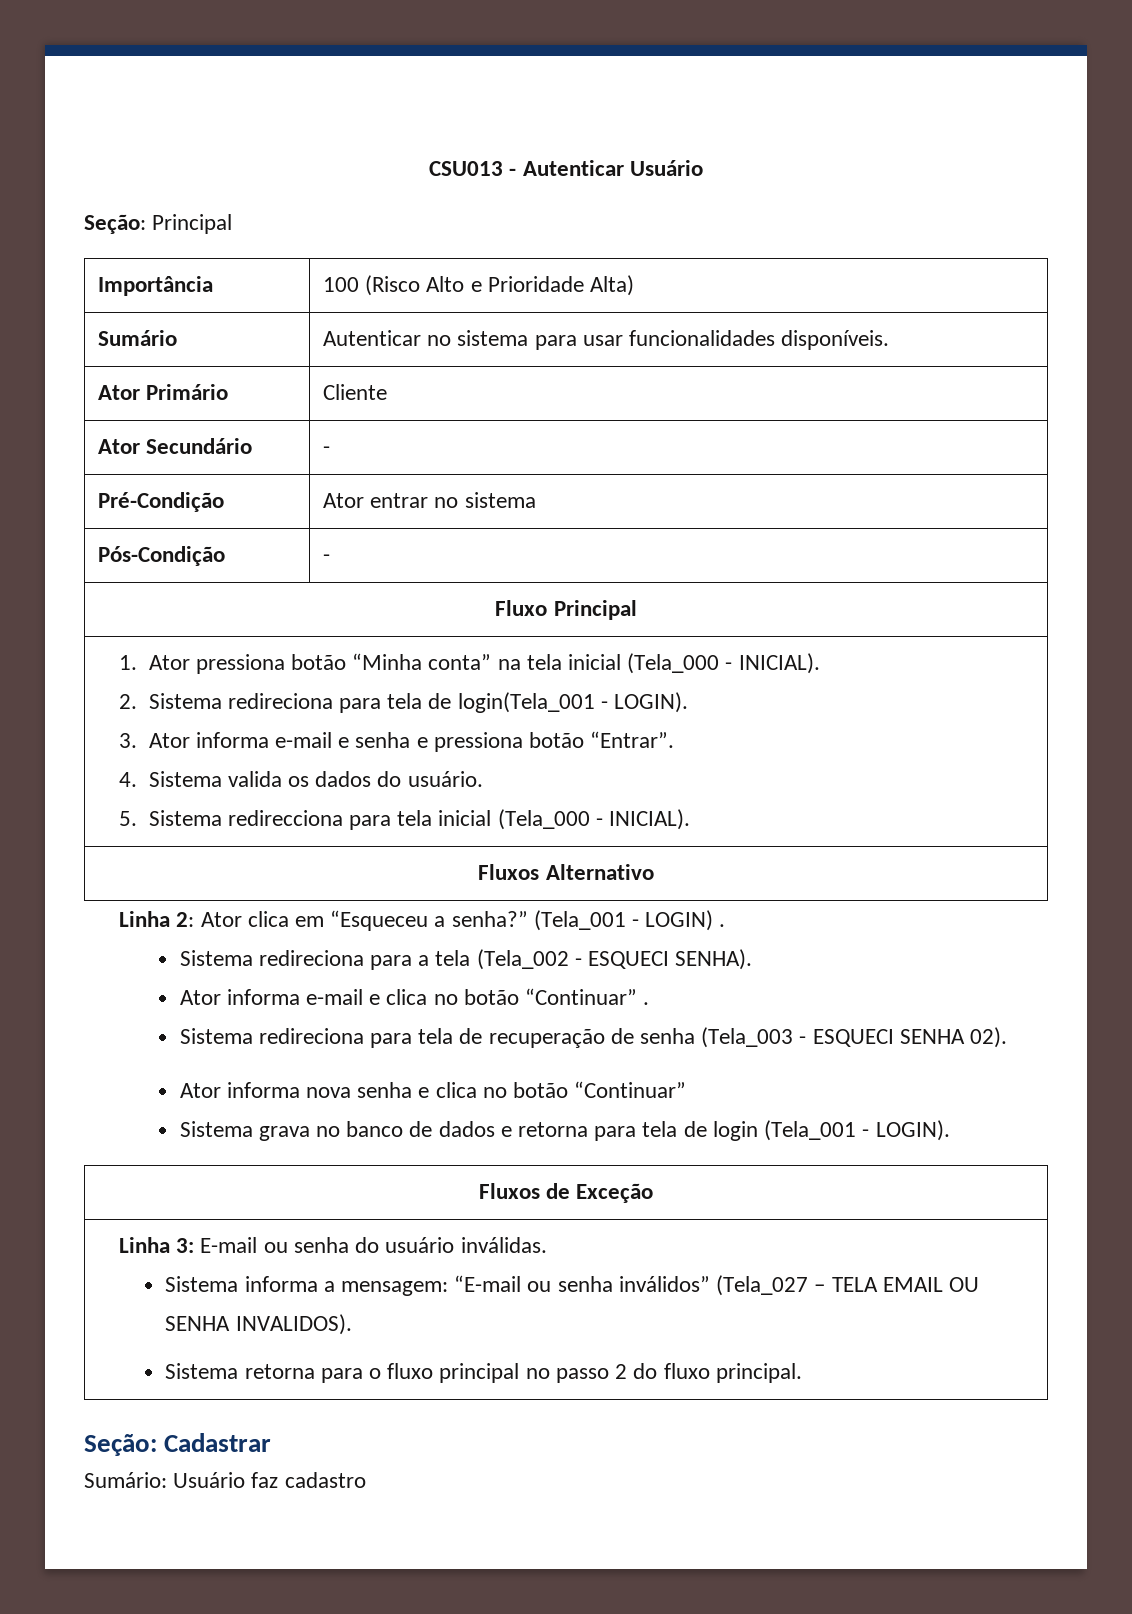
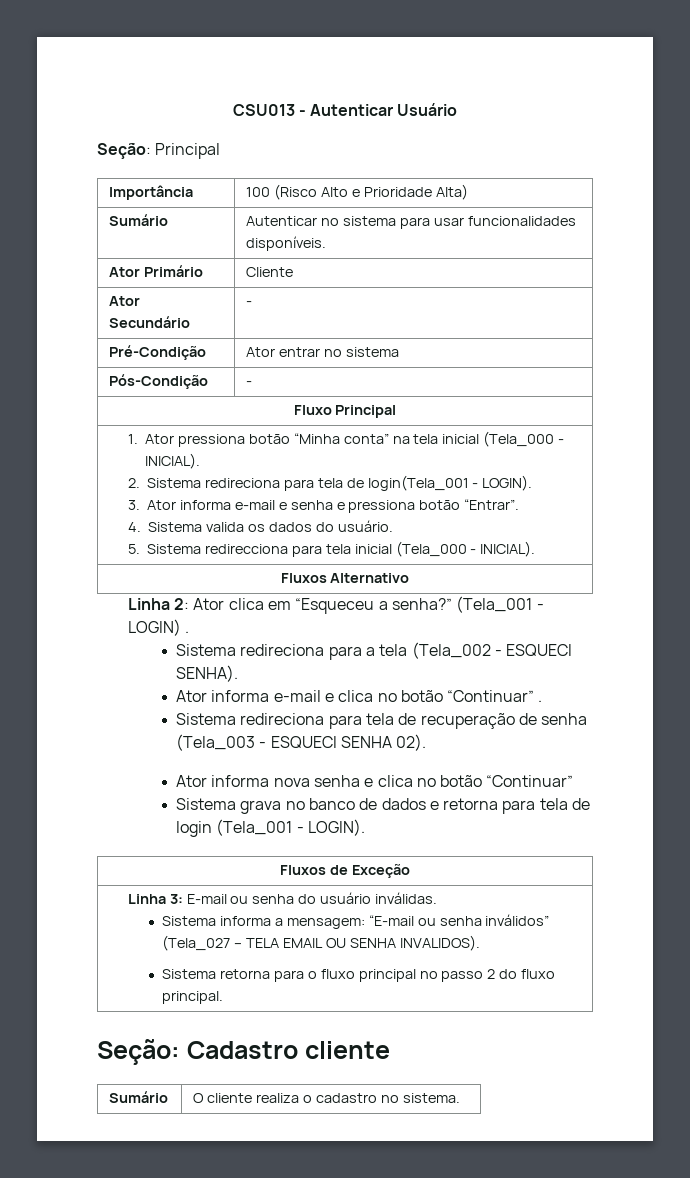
- Seção: Cadastrar
- Sumário: Usuário faz cadastro
+ Seção: Cadastro cliente
+ Sumário | O cliente realiza o cadastro no sistema.

